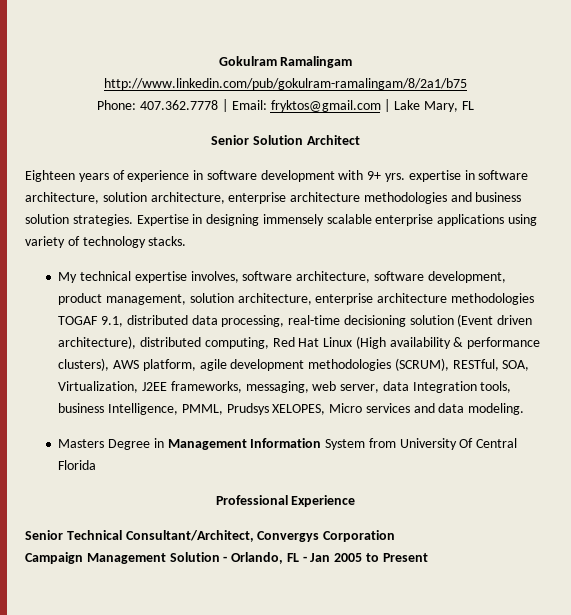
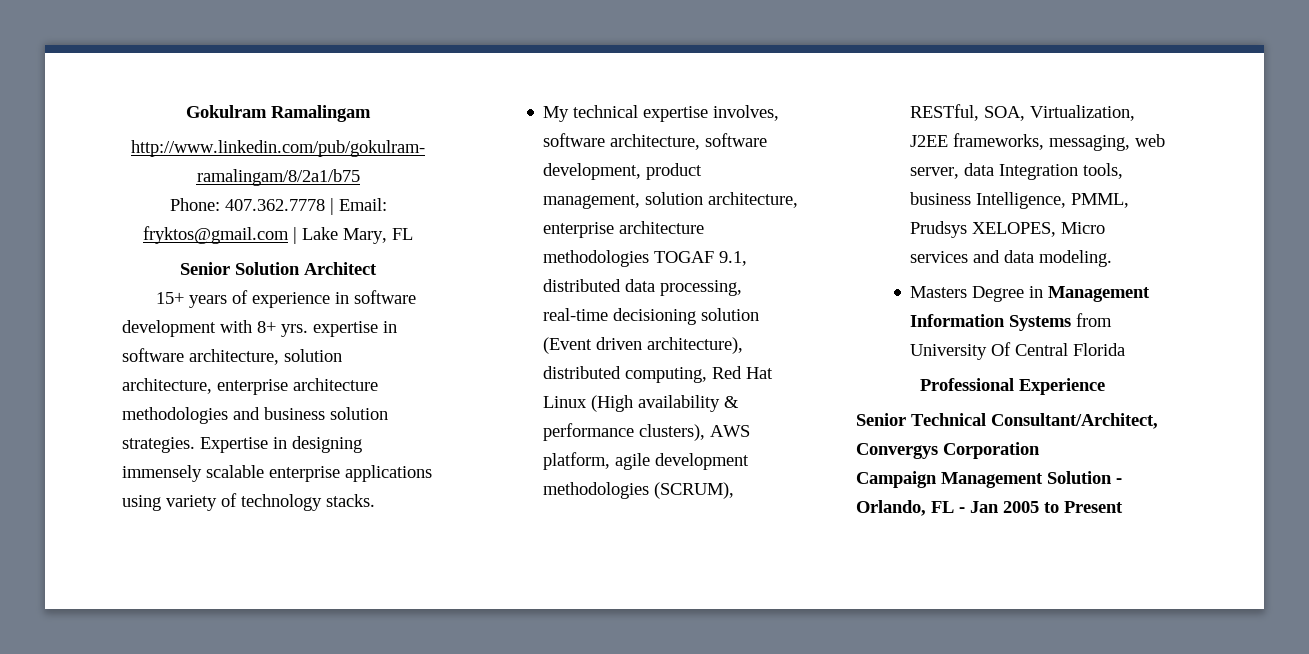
- Eighteen years of experience in software development with 9+ yrs. expertise in software architecture, solution architecture, enterprise architecture methodologies and business solution strategies.
+ 15+ years of experience in software development with 8+ yrs. expertise in software architecture, solution architecture, enterprise architecture methodologies and business solution strategies.
- Masters Degree in Management Information System from University Of Central Florida
+ Masters Degree in Management Information Systems from University Of Central Florida

